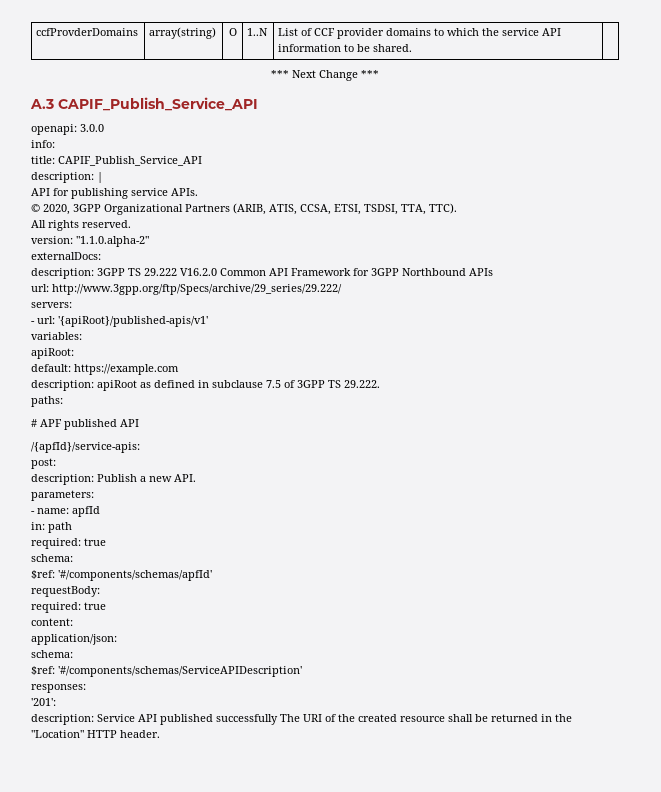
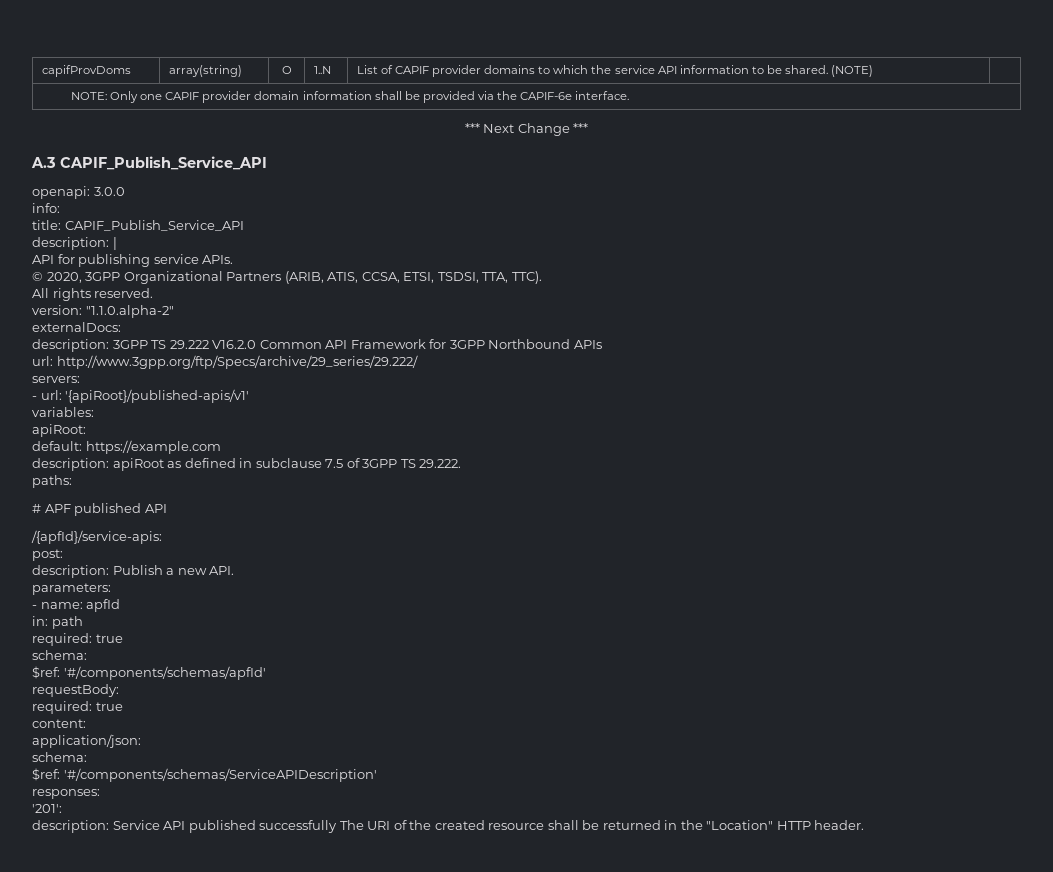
- ccfProvderDomains | array(string) | O | 1..N | List of CCF provider domains to which the service API information to be shared. |
+ capifProvDoms | array(string) | O | 1..N | List of CAPIF provider domains to which the service API information to be shared. (NOTE) |
+ NOTE: Only one CAPIF provider domain information shall be provided via the CAPIF-6e interface.

